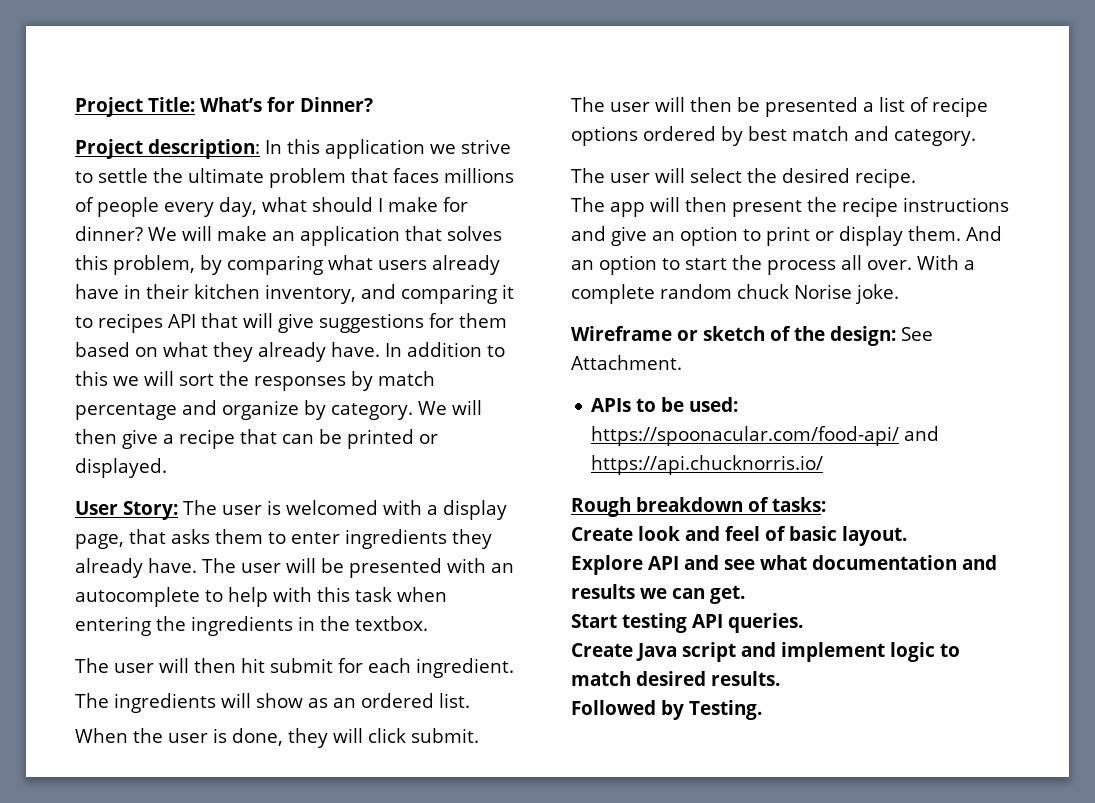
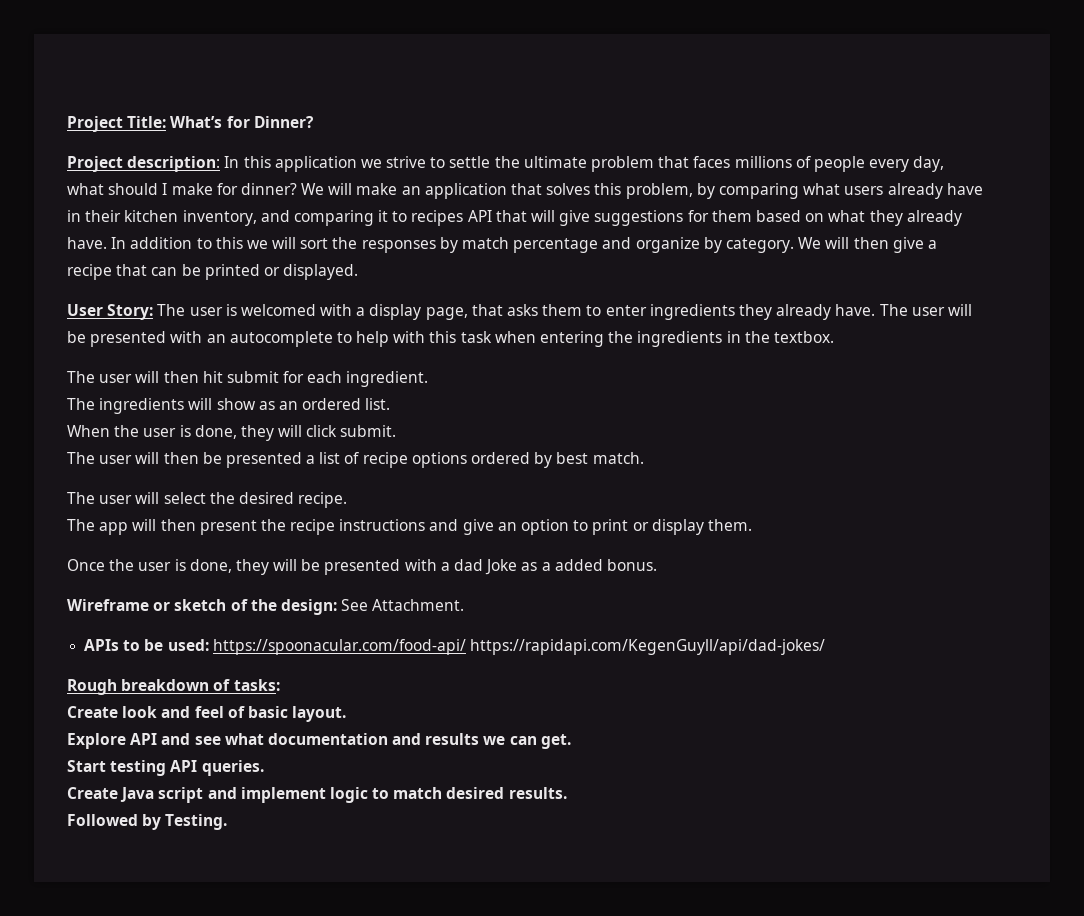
- The user will then be presented a list of recipe options ordered by best match and category.
+ The user will then be presented a list of recipe options ordered by best match.
- The app will then present the recipe instructions and give an option to print or display them. And an option to start the process all over. With a complete random chuck Norise joke.
+ The app will then present the recipe instructions and give an option to print or display them.
+ Once the user is done, they will be presented with a dad Joke as a added bonus.
- APIs to be used: https://spoonacular.com/food-api/ and https://api.chucknorris.io/
+ APIs to be used: https://spoonacular.com/food-api/ https://rapidapi.com/KegenGuyll/api/dad-jokes/

